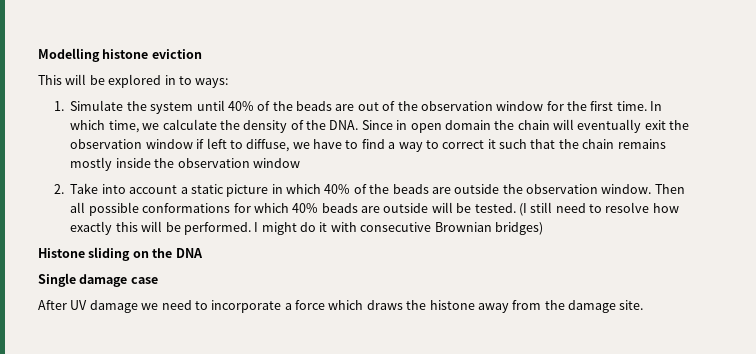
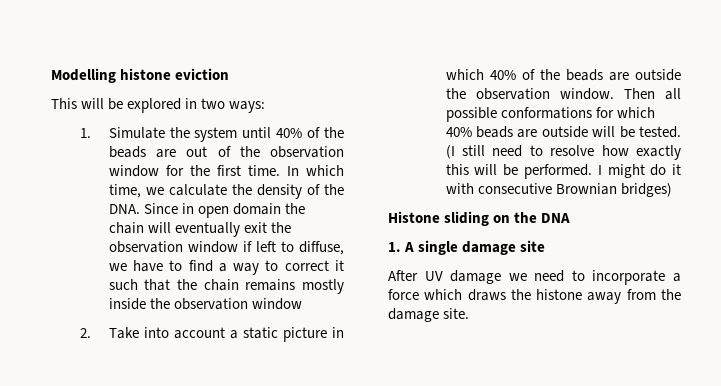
- This will be explored in to ways:
+ This will be explored in two ways:
- Single damage case
+ 1. A single damage site

